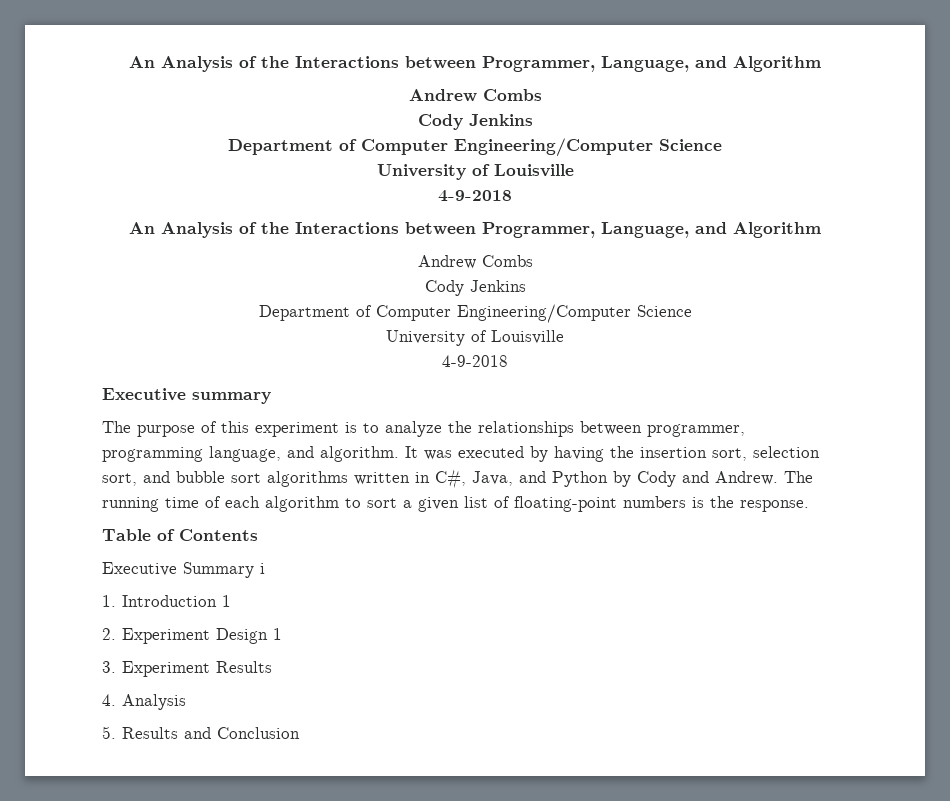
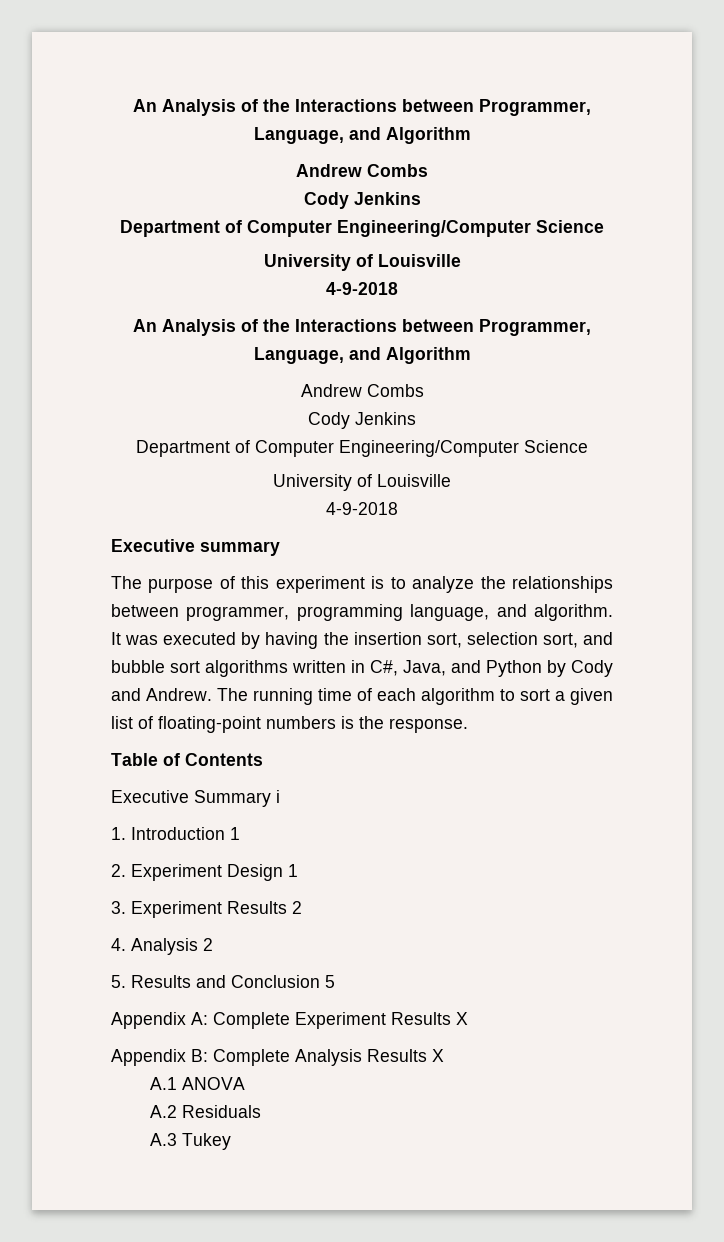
- 3. Experiment Results
+ 3. Experiment Results 2
- 4. Analysis
+ 4. Analysis 2
- 5. Results and Conclusion
+ 5. Results and Conclusion 5
+ Appendix A: Complete Experiment Results X
+ Appendix B: Complete Analysis Results X
+ A.1 ANOVA
+ A.2 Residuals
+ A.3 Tukey

